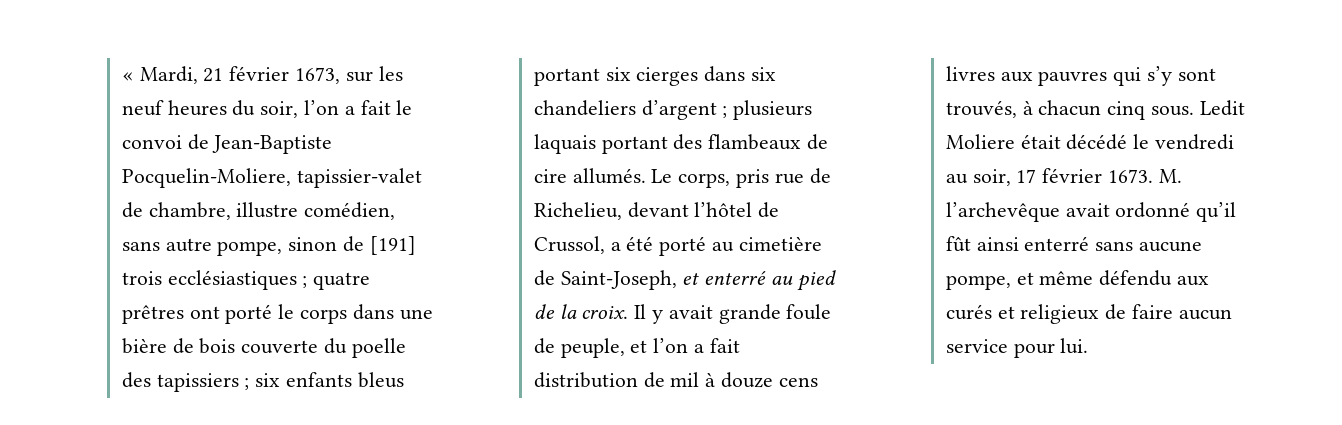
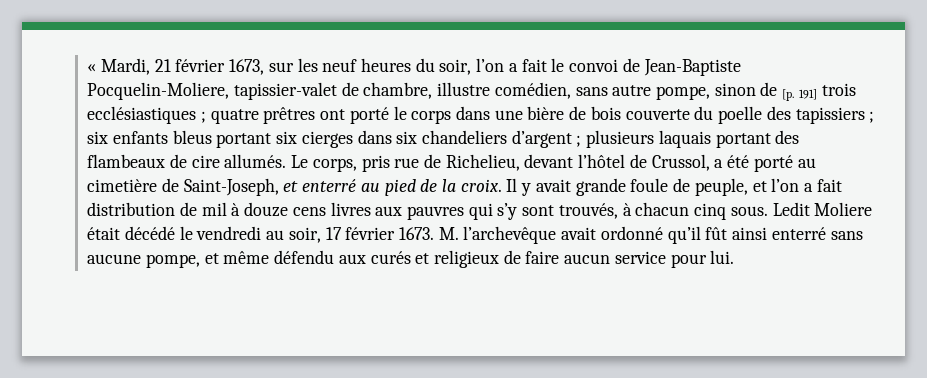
- « Mardi, 21 février 1673, sur les neuf heures du soir, l’on a fait le convoi de Jean-Baptiste Pocquelin-Moliere, tapissier-valet de chambre, illustre comédien, sans autre pompe, sinon de [191] trois ecclésiastiques ;
+ « Mardi, 21 février 1673, sur les neuf heures du soir, l’on a fait le convoi de Jean-Baptiste Pocquelin-Moliere, tapissier-valet de chambre, illustre comédien, sans autre pompe, sinon de [p. 191] trois ecclésiastiques ;

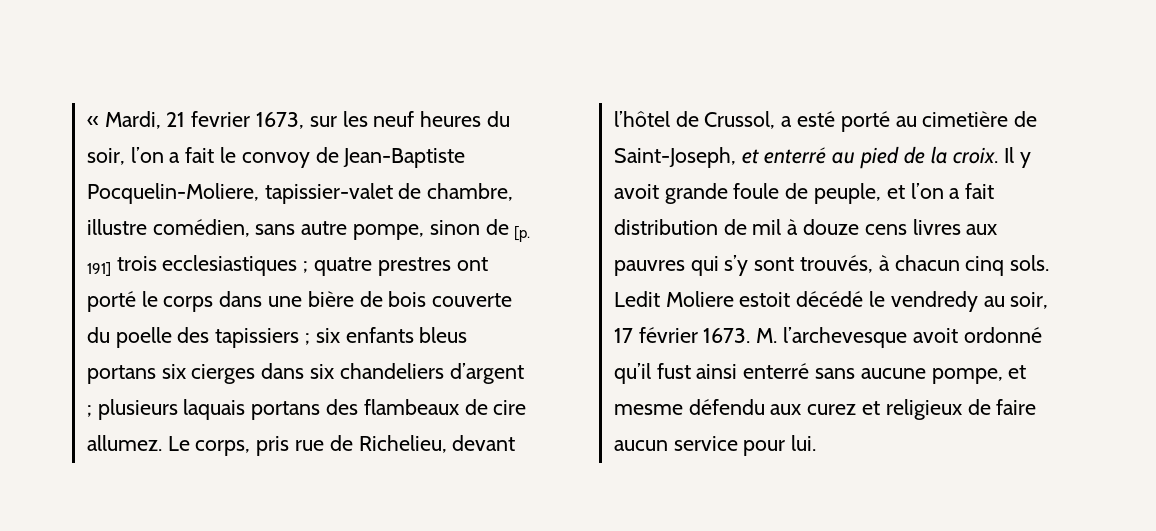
- « Mardi, 21 février 1673, sur les neuf heures du soir, l’on a fait le convoi de Jean-Baptiste Pocquelin-Moliere, tapissier-valet de chambre, illustre comédien, sans autre pompe, sinon de [p. 191] trois ecclésiastiques ;
+ « Mardi, 21 fevrier 1673, sur les neuf heures du soir, l’on a fait le convoy de Jean-Baptiste Pocquelin-Moliere, tapissier-valet de chambre, illustre comédien, sans autre pompe, sinon de [p. 191] trois ecclesiastiques ;
- quatre prêtres ont porté le corps dans une bière de bois couverte du poelle des tapissiers ;
+ quatre prestres ont porté le corps dans une bière de bois couverte du poelle des tapissiers ;
- six enfants bleus portant six cierges dans six chandeliers d’argent ;
+ six enfants bleus portans six cierges dans six chandeliers d’argent ;
- plusieurs laquais portant des flambeaux de cire allumés.
+ plusieurs laquais portans des flambeaux de cire allumez.
- Le corps, pris rue de Richelieu, devant l’hôtel de Crussol, a été porté au cimetière de Saint-Joseph, et enterré au pied de la croix.
+ Le corps, pris rue de Richelieu, devant l’hôtel de Crussol, a esté porté au cimetière de Saint-Joseph, et enterré au pied de la croix.
- Il y avait grande foule de peuple, et l’on a fait distribution de mil à douze cens livres aux pauvres qui s’y sont trouvés, à chacun cinq sous.
+ Il y avoit grande foule de peuple, et l’on a fait distribution de mil à douze cens livres aux pauvres qui s’y sont trouvés, à chacun cinq sols.
- Ledit Moliere était décédé le vendredi au soir, 17 février 1673.
+ Ledit Moliere estoit décédé le vendredy au soir, 17 février 1673.
- M. l’archevêque avait ordonné qu’il fût ainsi enterré sans aucune pompe, et même défendu aux curés et religieux de faire aucun service pour lui.
+ M. l’archevesque avoit ordonné qu’il fust ainsi enterré sans aucune pompe, et mesme défendu aux curez et religieux de faire aucun service pour lui.

